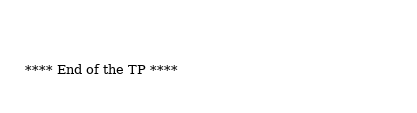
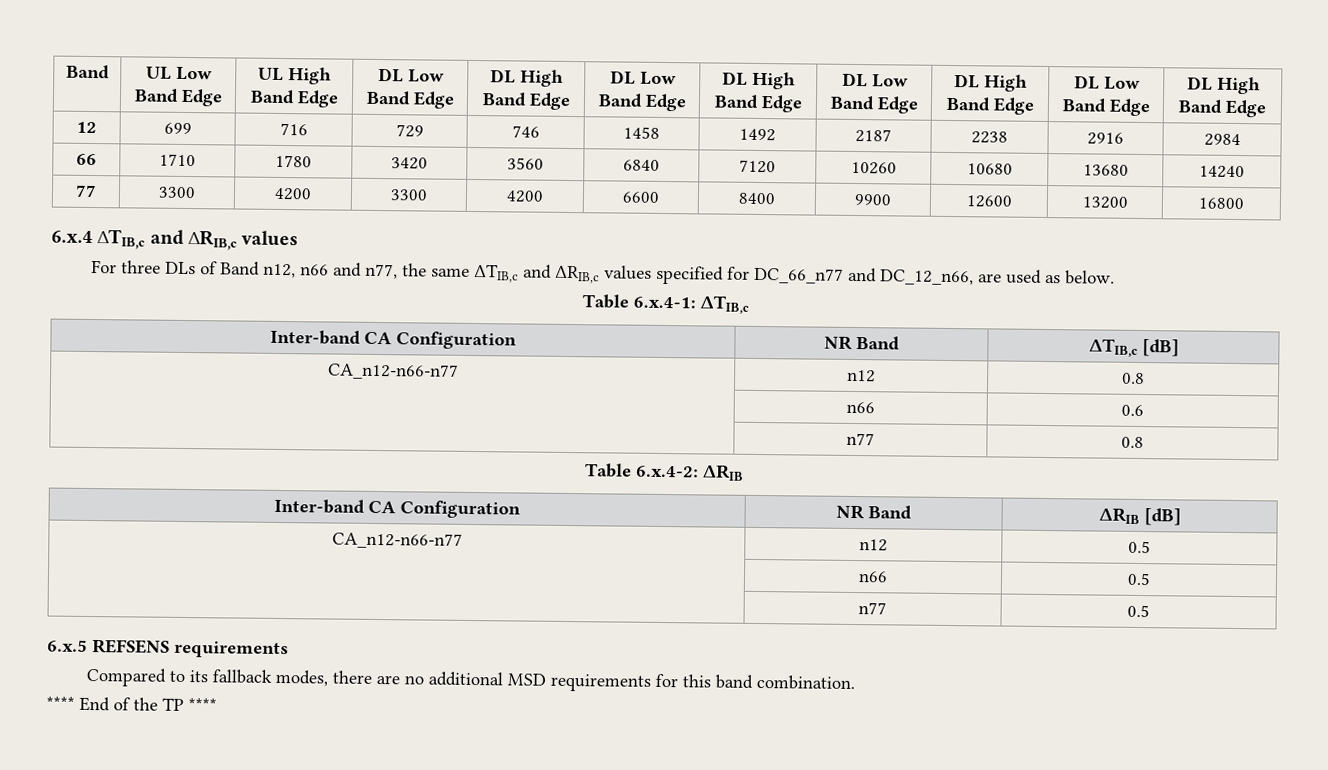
+ Band | UL Low Band Edge | UL High Band Edge | DL Low Band Edge | DL High Band Edge | DL Low Band Edge | DL High Band Edge | DL Low Band Edge | DL High Band Edge | DL Low Band Edge | DL High Band Edge
+ 12 | 699 | 716 | 729 | 746 | 1458 | 1492 | 2187 | 2238 | 2916 | 2984
+ 66 | 1710 | 1780 | 3420 | 3560 | 6840 | 7120 | 10260 | 10680 | 13680 | 14240
+ 77 | 3300 | 4200 | 3300 | 4200 | 6600 | 8400 | 9900 | 12600 | 13200 | 16800
+ 6.x.4 ∆TIB,c and ∆RIB,c values
+ For three DLs of Band n12, n66 and n77, the same ΔTIB,c and ΔRIB,c values specified for DC_66_n77 and DC_12_n66, are used as below.
+ Table 6.x.4-1: ΔTIB,c
+ Inter-band CA Configuration | NR Band | ΔTIB,c [dB]
+ CA_n12-n66-n77 | n12 | 0.8
+ | n66 | 0.6
+ | n77 | 0.8
+ Table 6.x.4-2: ΔRIB
+ Inter-band CA Configuration | NR Band | ΔRIB [dB]
+ CA_n12-n66-n77 | n12 | 0.5
+ | n66 | 0.5
+ | n77 | 0.5
+ 6.x.5 REFSENS requirements
+ Compared to its fallback modes, there are no additional MSD requirements for this band combination.

